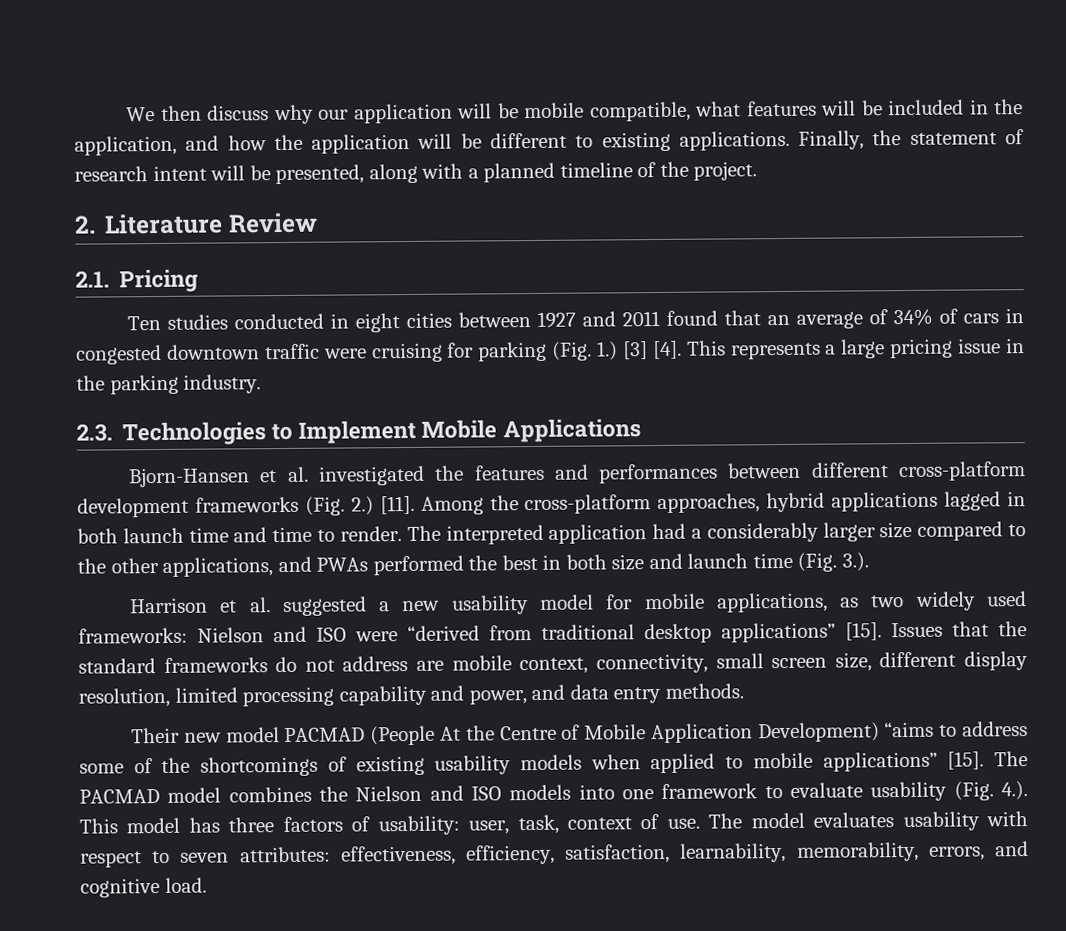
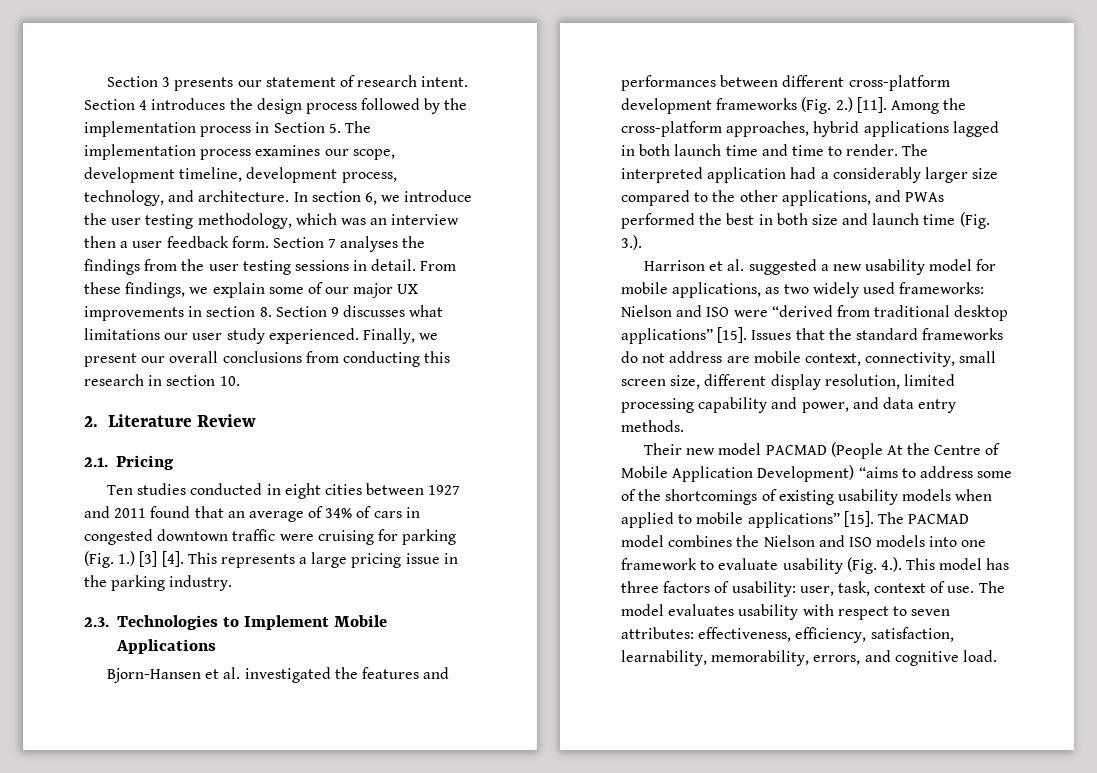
- We then discuss why our application will be mobile compatible, what features will be included in the application, and how the application will be different to existing applications. Finally, the statement of research intent will be presented, along with a planned timeline of the project.
+ Section 3 presents our statement of research intent. Section 4 introduces the design process followed by the implementation process in Section 5. The implementation process examines our scope, development timeline, development process, technology, and architecture. In section 6, we introduce the user testing methodology, which was an interview then a user feedback form. Section 7 analyses the findings from the user testing sessions in detail. From these findings, we explain some of our major UX improvements in section 8. Section 9 discusses what limitations our user study experienced. Finally, we present our overall conclusions from conducting this research in section 10.

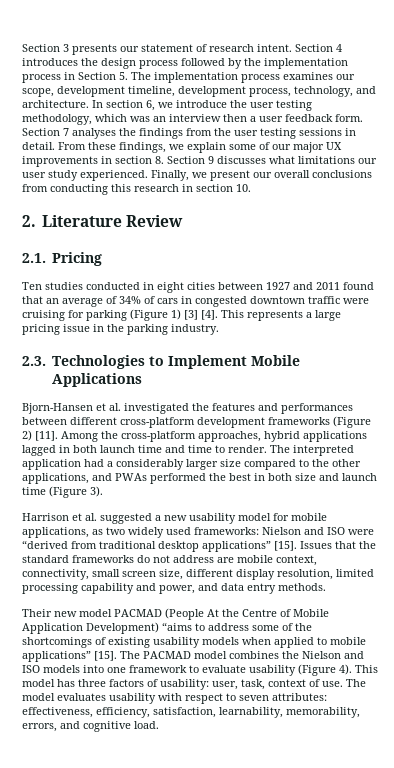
- Ten studies conducted in eight cities between 1927 and 2011 found that an average of 34% of cars in congested downtown traffic were cruising for parking (Fig. 1.) [3] [4].
+ Ten studies conducted in eight cities between 1927 and 2011 found that an average of 34% of cars in congested downtown traffic were cruising for parking (Figure 1) [3] [4].
- Bjorn-Hansen et al. investigated the features and performances between different cross-platform development frameworks (Fig. 2.) [11].
+ Bjorn-Hansen et al. investigated the features and performances between different cross-platform development frameworks (Figure 2) [11].
- The interpreted application had a considerably larger size compared to the other applications, and PWAs performed the best in both size and launch time (Fig. 3.).
+ The interpreted application had a considerably larger size compared to the other applications, and PWAs performed the best in both size and launch time (Figure 3).
- The PACMAD model combines the Nielson and ISO models into one framework to evaluate usability (Fig. 4.). This model has three factors of usability: user, task, context of use.
+ The PACMAD model combines the Nielson and ISO models into one framework to evaluate usability (Figure 4). This model has three factors of usability: user, task, context of use.

